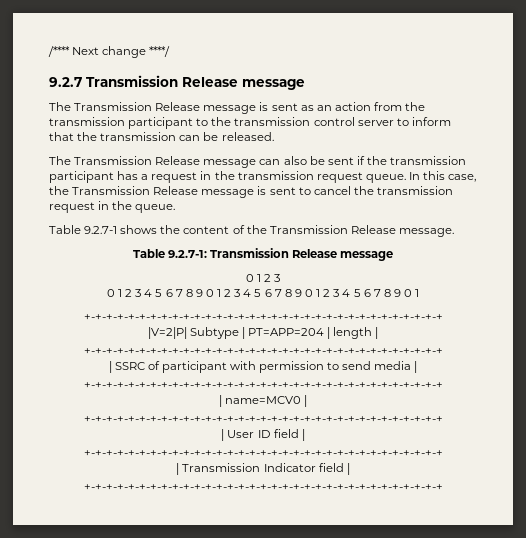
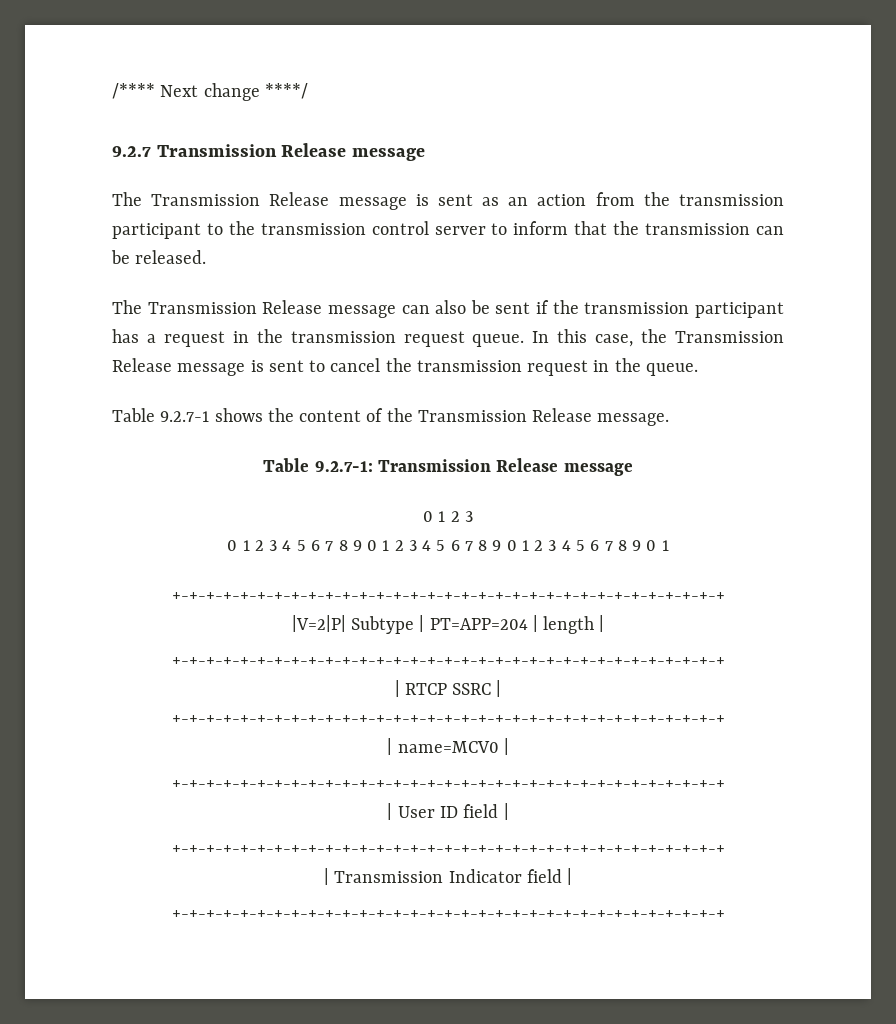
- | SSRC of participant with permission to send media |
+ | RTCP SSRC |

